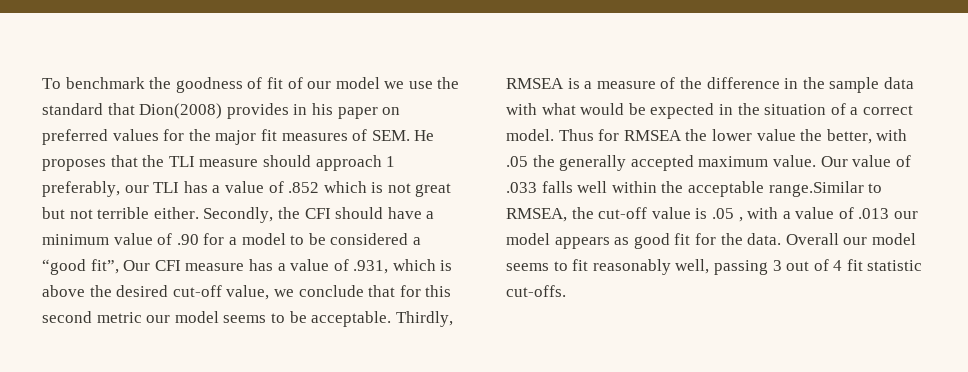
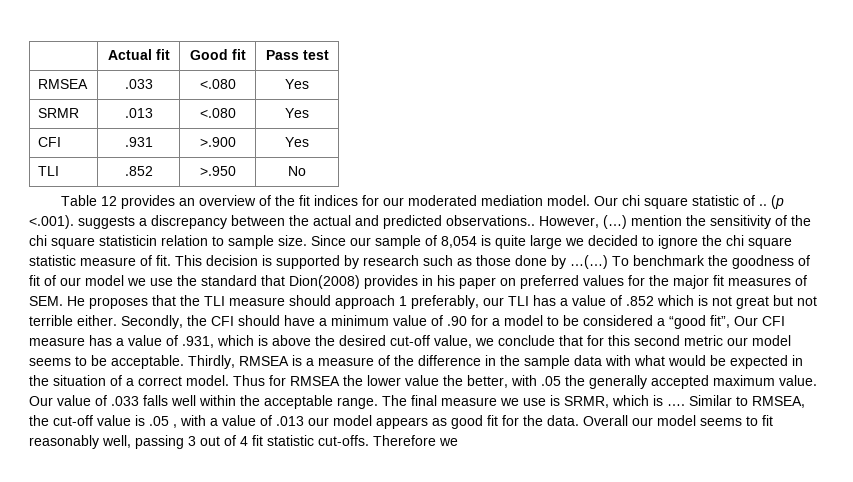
+ | Actual fit | Good fit | Pass test
+ RMSEA | .033 | <.080 | Yes
+ SRMR | .013 | <.080 | Yes
+ CFI | .931 | >.900 | Yes
+ TLI | .852 | >.950 | No
+ Table 12 provides an overview of the fit indices for our moderated mediation model. Our chi square statistic of .. (p <.001). suggests a discrepancy between the actual and predicted observations.. However, (…) mention the sensitivity of the chi square statisticin relation to sample size. Since our sample of 8,054 is quite large we decided to ignore the chi square statistic measure of fit. This decision is supported by research such as those done by …(…)
- Our value of .033 falls well within the acceptable range.Similar to RMSEA, the cut-off value is .05 , with a value of .013 our model appears as good fit for the data.
+ Our value of .033 falls well within the acceptable range. The final measure we use is SRMR, which is …. Similar to RMSEA, the cut-off value is .05 , with a value of .013 our model appears as good fit for the data.
+ Therefore we

